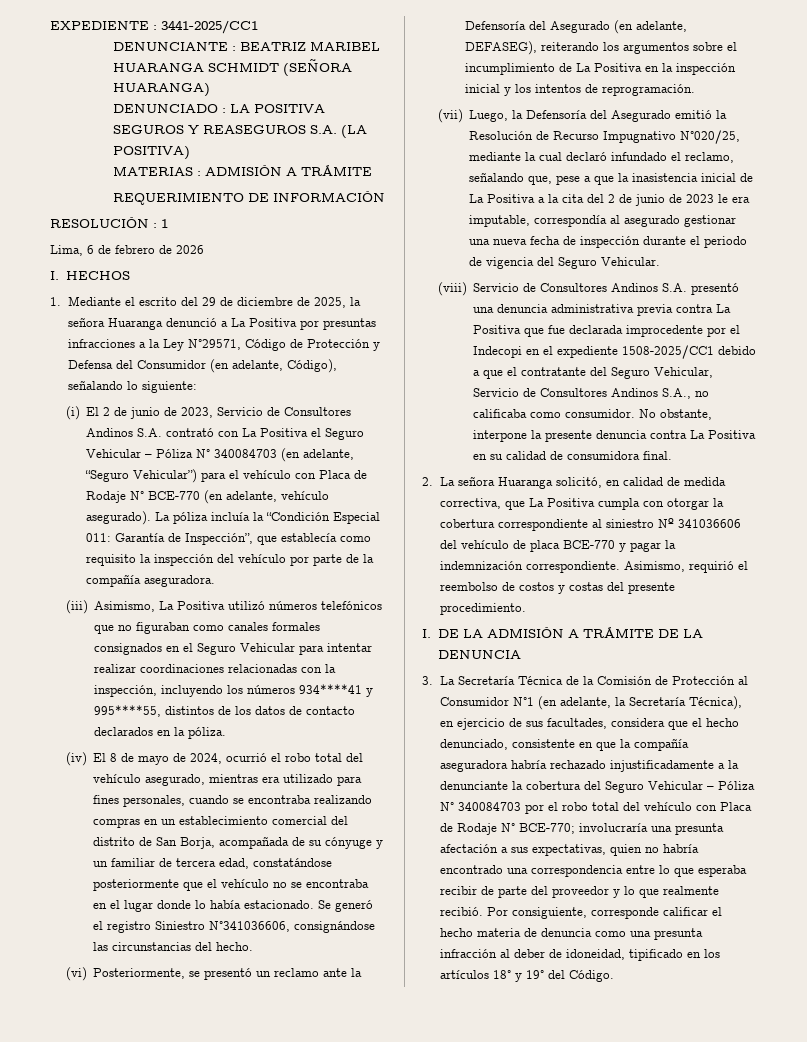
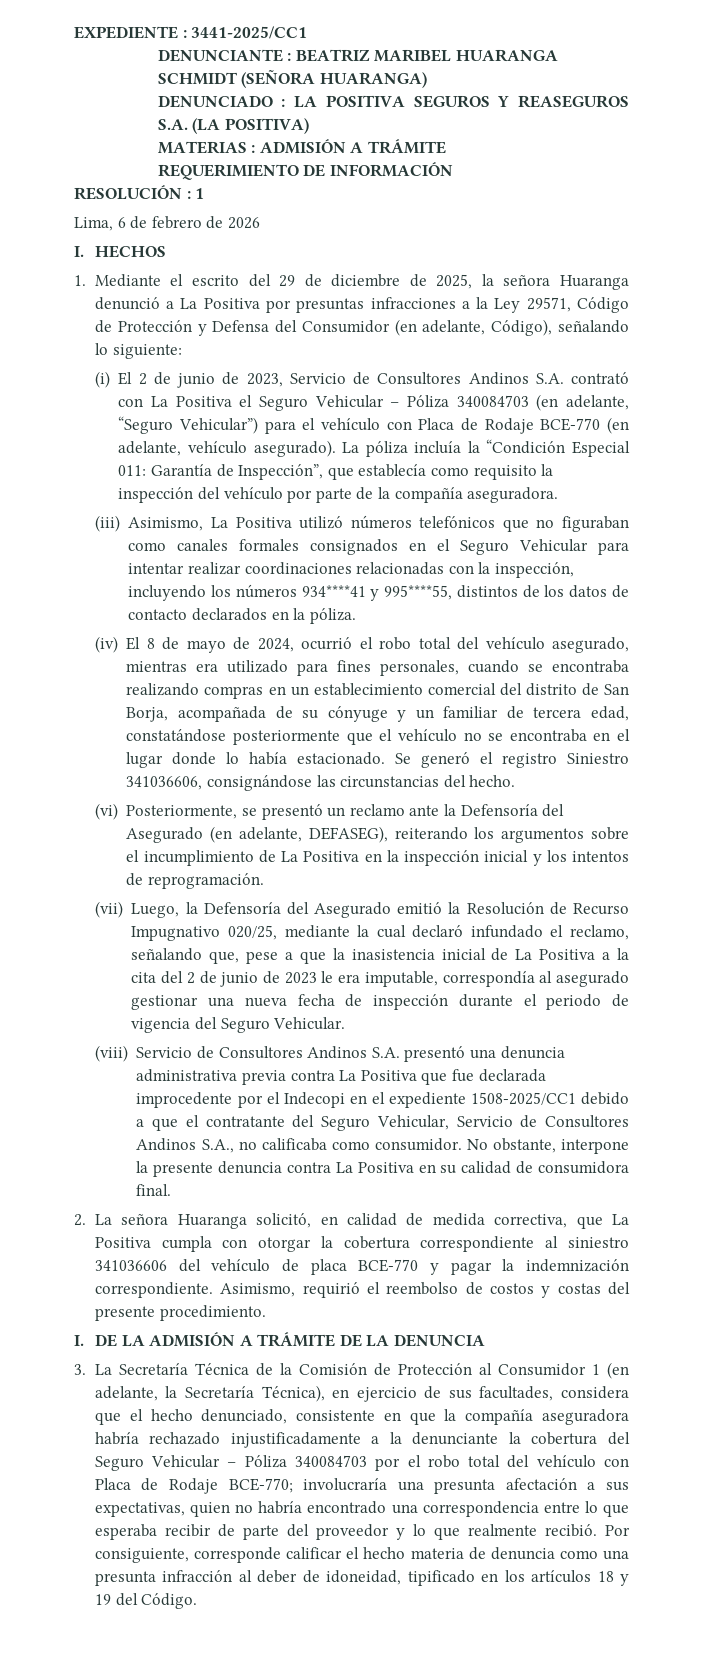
- 1. Mediante el escrito del 29 de diciembre de 2025, la señora Huaranga denunció a La Positiva por presuntas infracciones a la Ley N°29571, Código de Protección y Defensa del Consumidor (en adelante, Código), señalando lo siguiente:
+ 1. Mediante el escrito del 29 de diciembre de 2025, la señora Huaranga denunció a La Positiva por presuntas infracciones a la Ley 29571, Código de Protección y Defensa del Consumidor (en adelante, Código), señalando lo siguiente:
- (i) El 2 de junio de 2023, Servicio de Consultores Andinos S.A. contrató con La Positiva el Seguro Vehicular – Póliza N° 340084703 (en adelante, “Seguro Vehicular”) para el vehículo con Placa de Rodaje N° BCE-770 (en adelante, vehículo asegurado).
+ (i) El 2 de junio de 2023, Servicio de Consultores Andinos S.A. contrató con La Positiva el Seguro Vehicular – Póliza 340084703 (en adelante, “Seguro Vehicular”) para el vehículo con Placa de Rodaje BCE-770 (en adelante, vehículo asegurado).
- Se generó el registro Siniestro N°341036606, consignándose las circunstancias del hecho.
+ Se generó el registro Siniestro 341036606, consignándose las circunstancias del hecho.
- (vii) Luego, la Defensoría del Asegurado emitió la Resolución de Recurso Impugnativo N°020/25, mediante la cual declaró infundado el reclamo, señalando que, pese a que la inasistencia inicial de La Positiva a la cita del 2 de junio de 2023 le era imputable, correspondía al asegurado gestionar una nueva fecha de inspección durante el periodo de vigencia del Seguro Vehicular.
+ (vii) Luego, la Defensoría del Asegurado emitió la Resolución de Recurso Impugnativo 020/25, mediante la cual declaró infundado el reclamo, señalando que, pese a que la inasistencia inicial de La Positiva a la cita del 2 de junio de 2023 le era imputable, correspondía al asegurado gestionar una nueva fecha de inspección durante el periodo de vigencia del Seguro Vehicular.
- 2. La señora Huaranga solicitó, en calidad de medida correctiva, que La Positiva cumpla con otorgar la cobertura correspondiente al siniestro Nº 341036606 del vehículo de placa BCE-770 y pagar la indemnización correspondiente.
+ 2. La señora Huaranga solicitó, en calidad de medida correctiva, que La Positiva cumpla con otorgar la cobertura correspondiente al siniestro 341036606 del vehículo de placa BCE-770 y pagar la indemnización correspondiente.
- 3. La Secretaría Técnica de la Comisión de Protección al Consumidor N°1 (en adelante, la Secretaría Técnica), en ejercicio de sus facultades, considera que el hecho denunciado, consistente en que la compañía aseguradora habría rechazado injustificadamente a la denunciante la cobertura del Seguro Vehicular – Póliza N° 340084703 por el robo total del vehículo con Placa de Rodaje N° BCE-770;
+ 3. La Secretaría Técnica de la Comisión de Protección al Consumidor 1 (en adelante, la Secretaría Técnica), en ejercicio de sus facultades, considera que el hecho denunciado, consistente en que la compañía aseguradora habría rechazado injustificadamente a la denunciante la cobertura del Seguro Vehicular – Póliza 340084703 por el robo total del vehículo con Placa de Rodaje BCE-770;
- Por consiguiente, corresponde calificar el hecho materia de denuncia como una presunta infracción al deber de idoneidad, tipificado en los artículos 18° y 19° del Código.
+ Por consiguiente, corresponde calificar el hecho materia de denuncia como una presunta infracción al deber de idoneidad, tipificado en los artículos 18 y 19 del Código.

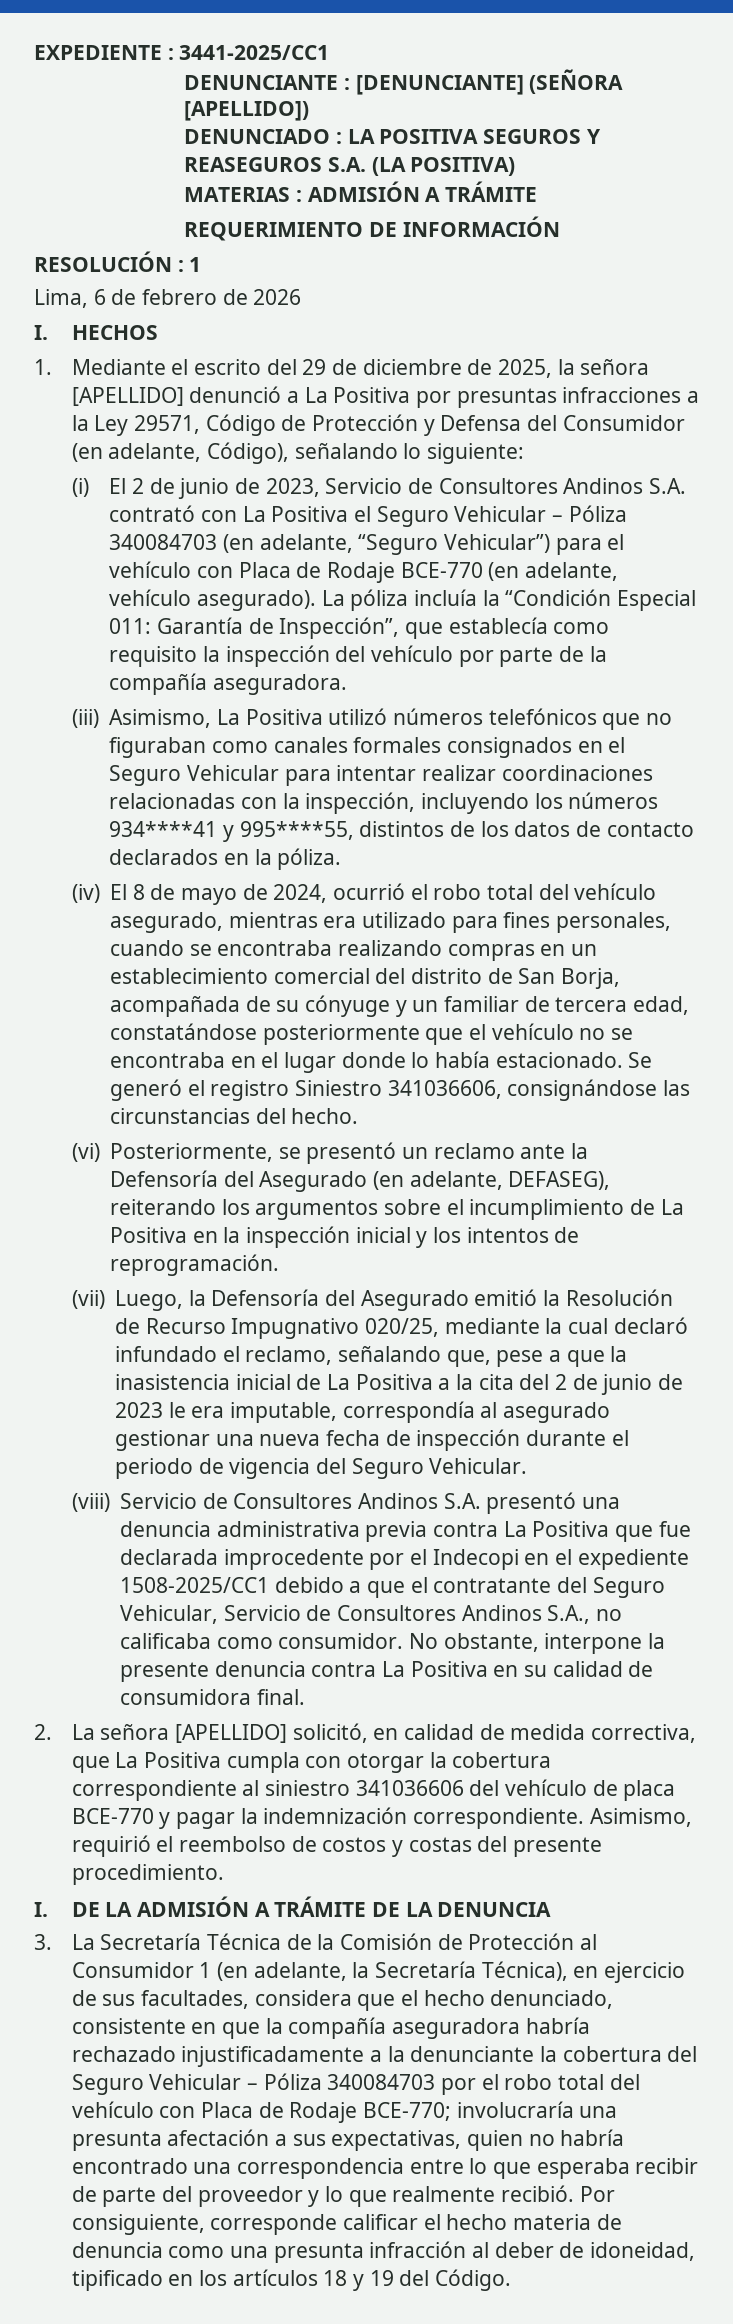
- DENUNCIANTE : BEATRIZ MARIBEL HUARANGA SCHMIDT (SEÑORA HUARANGA)
+ DENUNCIANTE : [DENUNCIANTE] (SEÑORA [APELLIDO])
- 1. Mediante el escrito del 29 de diciembre de 2025, la señora Huaranga denunció a La Positiva por presuntas infracciones a la Ley 29571, Código de Protección y Defensa del Consumidor (en adelante, Código), señalando lo siguiente:
+ 1. Mediante el escrito del 29 de diciembre de 2025, la señora [APELLIDO] denunció a La Positiva por presuntas infracciones a la Ley 29571, Código de Protección y Defensa del Consumidor (en adelante, Código), señalando lo siguiente:
- 2. La señora Huaranga solicitó, en calidad de medida correctiva, que La Positiva cumpla con otorgar la cobertura correspondiente al siniestro 341036606 del vehículo de placa BCE-770 y pagar la indemnización correspondiente.
+ 2. La señora [APELLIDO] solicitó, en calidad de medida correctiva, que La Positiva cumpla con otorgar la cobertura correspondiente al siniestro 341036606 del vehículo de placa BCE-770 y pagar la indemnización correspondiente.

